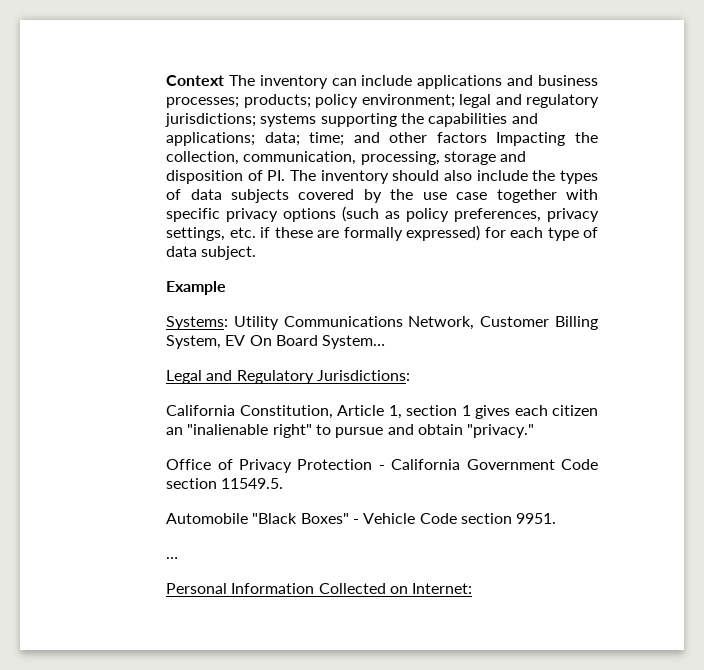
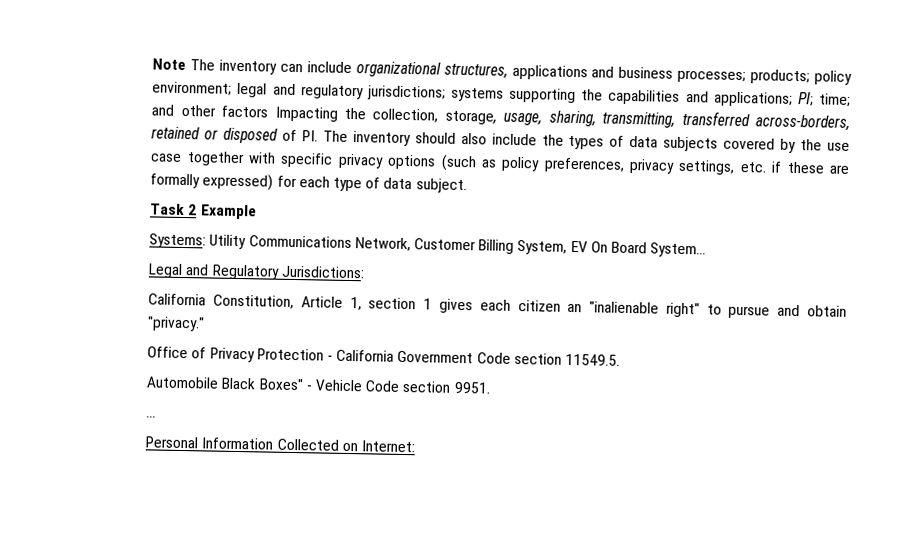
- Context The inventory can include applications and business processes;
+ Note The inventory can include organizational structures, applications and business processes;
- data;
+ PI;
- and other factors Impacting the collection, communication, processing, storage and disposition of PI. The inventory should also include the types of data subjects covered by the use case together with specific privacy options (such as policy preferences, privacy settings, etc. if these are formally expressed) for each type of data subject.
+ and other factors Impacting the collection, storage, usage, sharing, transmitting, transferred across-borders, retained or disposed of PI. The inventory should also include the types of data subjects covered by the use case together with specific privacy options (such as policy preferences, privacy settings, etc. if these are formally expressed) for each type of data subject.
- Example
+ Task 2 Example
- Automobile "Black Boxes" - Vehicle Code section 9951.
+ Automobile Black Boxes" - Vehicle Code section 9951.

